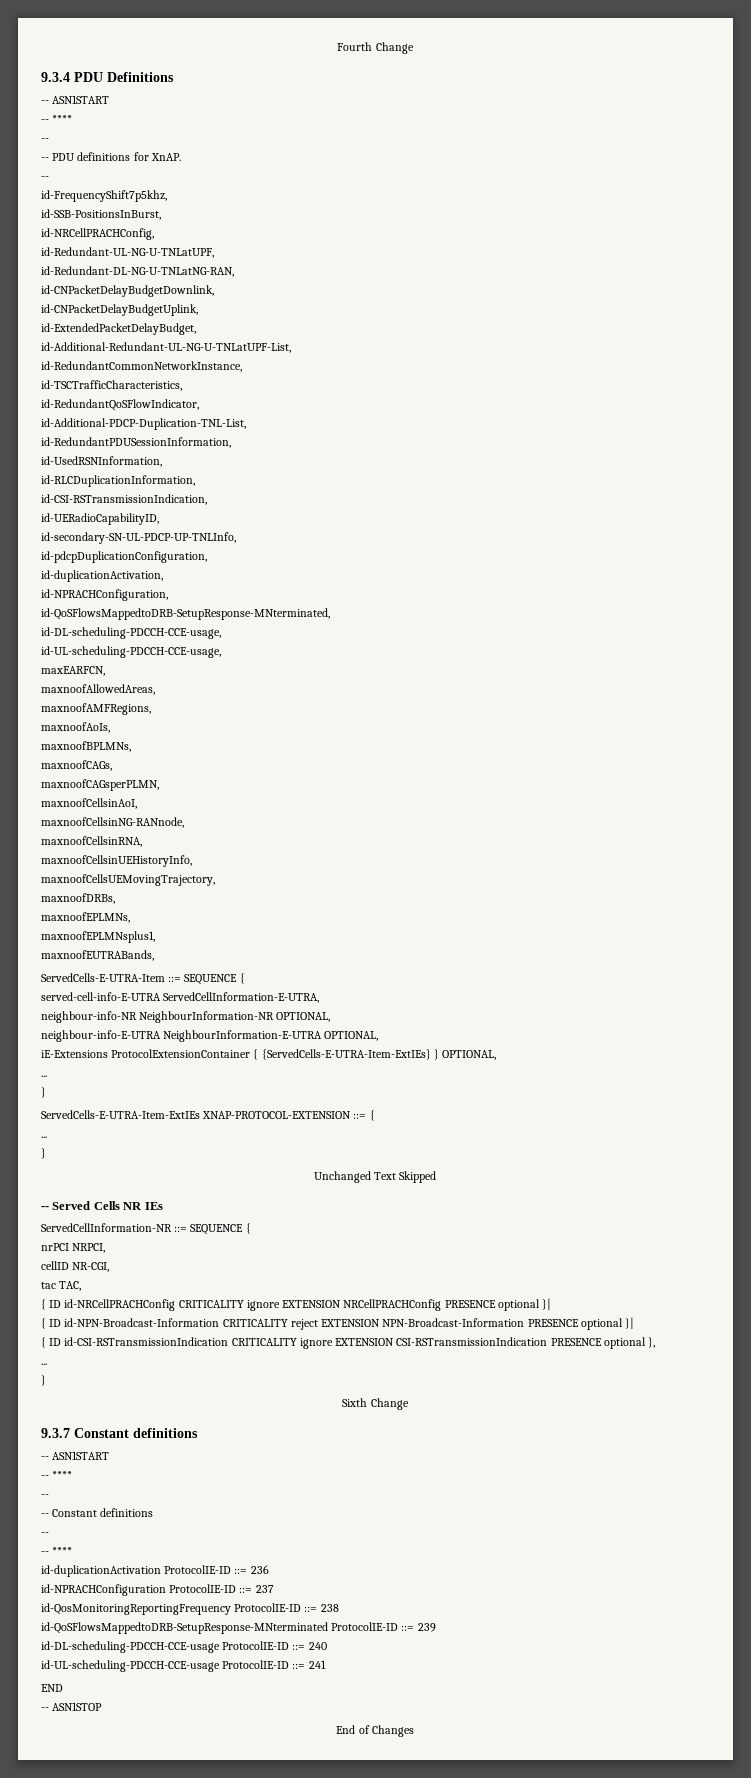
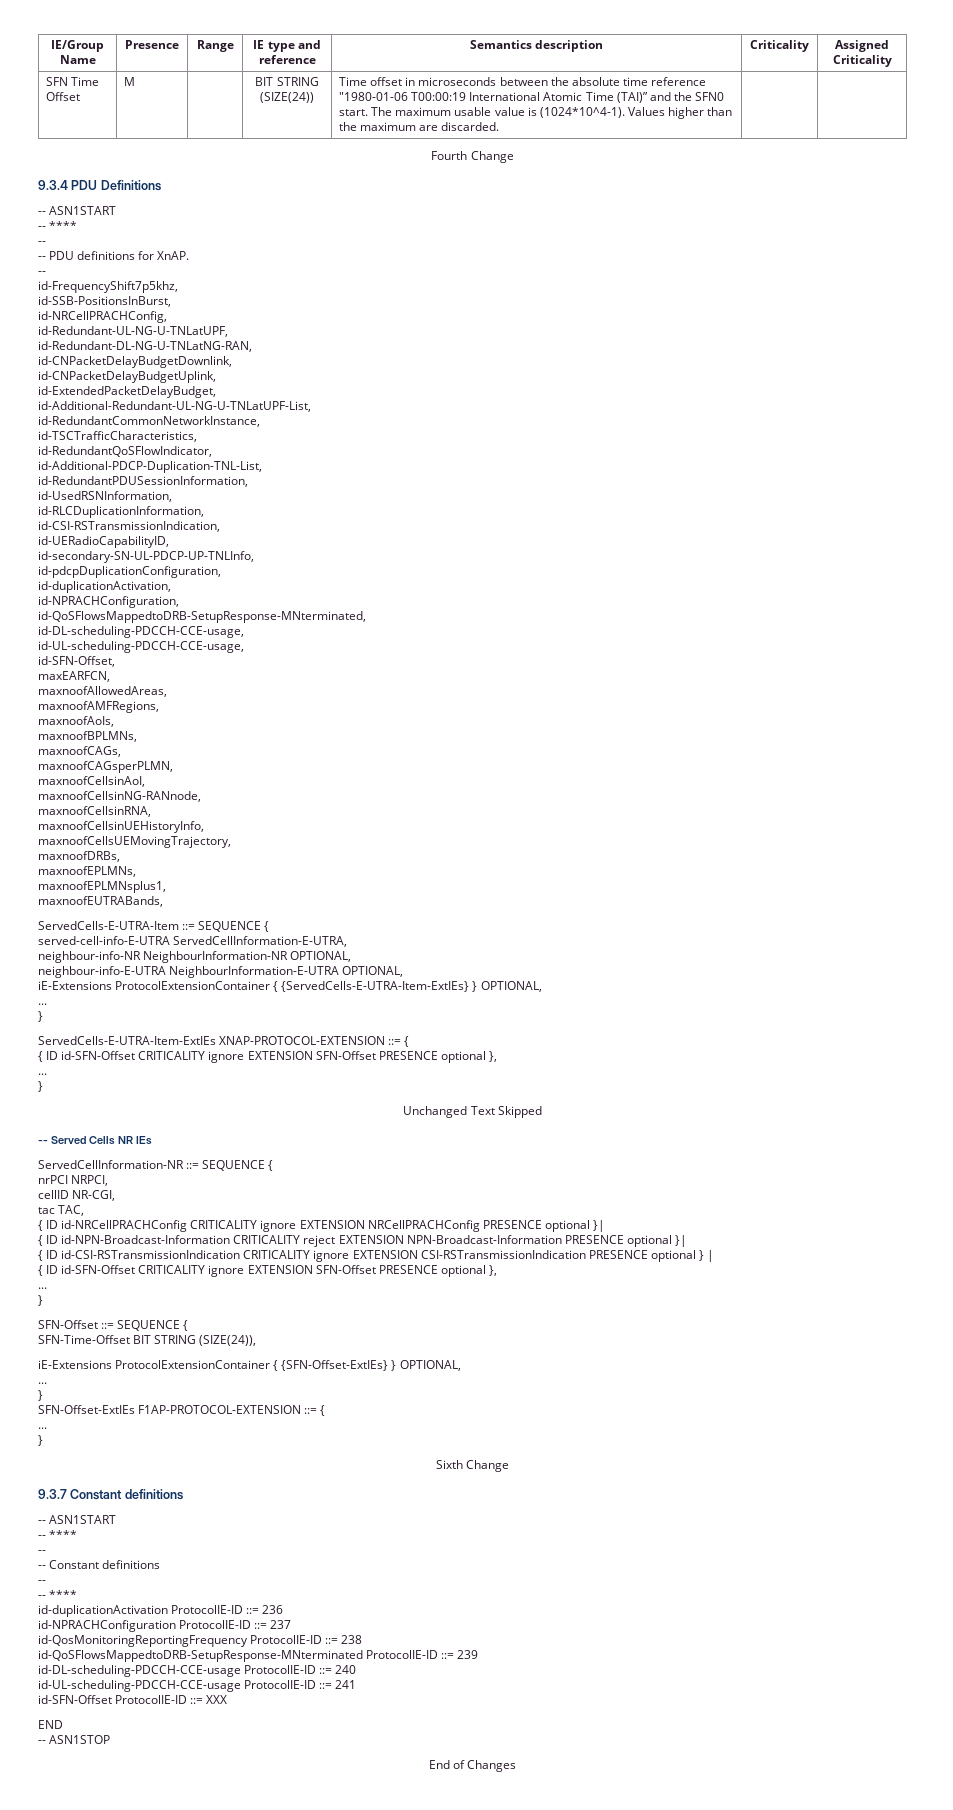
+ IE/Group Name | Presence | Range | IE type and reference | Semantics description | Criticality | Assigned Criticality
+ SFN Time Offset | M | | BIT STRING (SIZE(24)) | Time offset in microseconds between the absolute time reference "1980-01-06 T00:00:19 International Atomic Time (TAI)” and the SFN0 start. The maximum usable value is (1024*10^4-1). Values higher than the maximum are discarded. | |
+ id-SFN-Offset,
  ServedCells-E-UTRA-Item-ExtIEs XNAP-PROTOCOL-EXTENSION ::= {
+ { ID id-SFN-Offset CRITICALITY ignore EXTENSION SFN-Offset PRESENCE optional },
- { ID id-CSI-RSTransmissionIndication CRITICALITY ignore EXTENSION CSI-RSTransmissionIndication PRESENCE optional },
+ { ID id-CSI-RSTransmissionIndication CRITICALITY ignore EXTENSION CSI-RSTransmissionIndication PRESENCE optional } |
+ { ID id-SFN-Offset CRITICALITY ignore EXTENSION SFN-Offset PRESENCE optional },
+ ...
+ }
+ SFN-Offset ::= SEQUENCE {
+ SFN-Time-Offset BIT STRING (SIZE(24)),
+ iE-Extensions ProtocolExtensionContainer { {SFN-Offset-ExtIEs} } OPTIONAL,
+ ...
+ }
+ SFN-Offset-ExtIEs F1AP-PROTOCOL-EXTENSION ::= {
+ id-SFN-Offset ProtocolIE-ID ::= XXX

